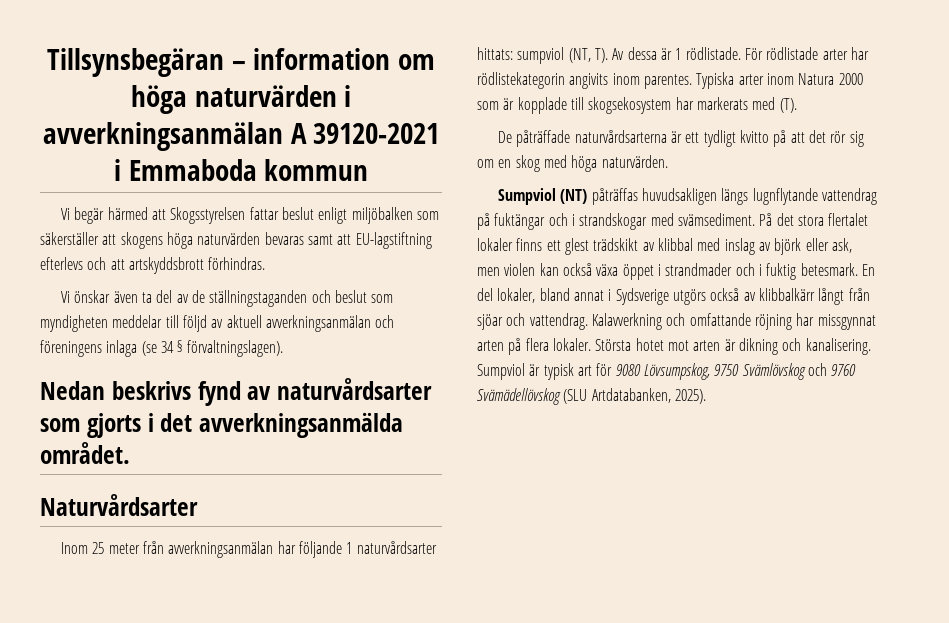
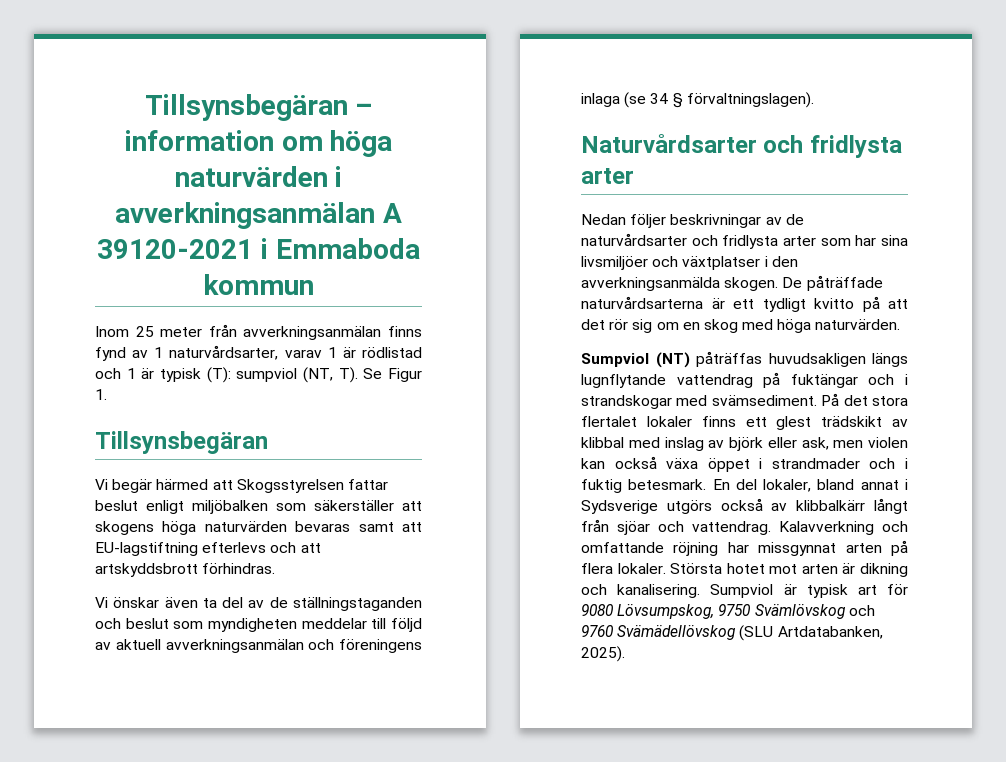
+ Inom 25 meter från avverkningsanmälan finns fynd av 1 naturvårdsarter, varav 1 är rödlistad och 1 är typisk (T): sumpviol (NT, T). Se Figur 1.
+ Tillsynsbegäran
- Nedan beskrivs fynd av naturvårdsarter som gjorts i det avverkningsanmälda området.
- Naturvårdsarter
- Inom 25 meter från avverkningsanmälan har följande 1 naturvårdsarter hittats: sumpviol (NT, T). Av dessa är 1 rödlistade. För rödlistade arter har rödlistekategorin angivits inom parentes. Typiska arter inom Natura 2000 som är kopplade till skogsekosystem har markerats med (T).
- De påträffade naturvårdsarterna är ett tydligt kvitto på att det rör sig om en skog med höga naturvärden.
+ Naturvårdsarter och fridlysta arter
+ Nedan följer beskrivningar av de naturvårdsarter och fridlysta arter som har sina livsmiljöer och växtplatser i den avverkningsanmälda skogen. De påträffade naturvårdsarterna är ett tydligt kvitto på att det rör sig om en skog med höga naturvärden.

